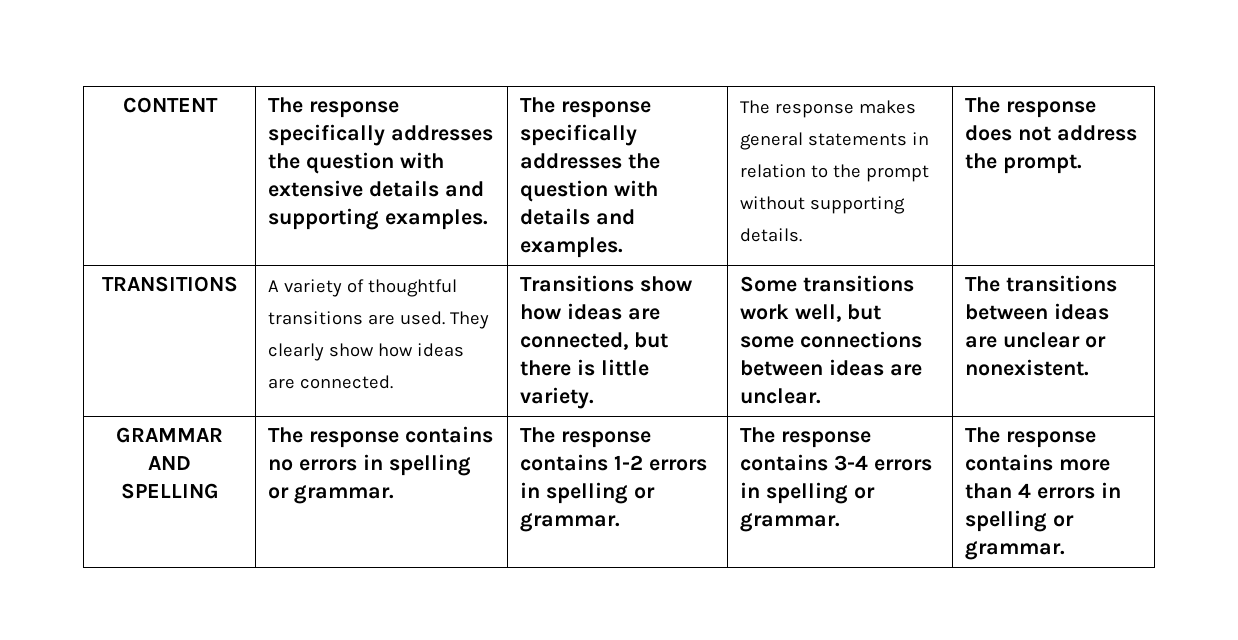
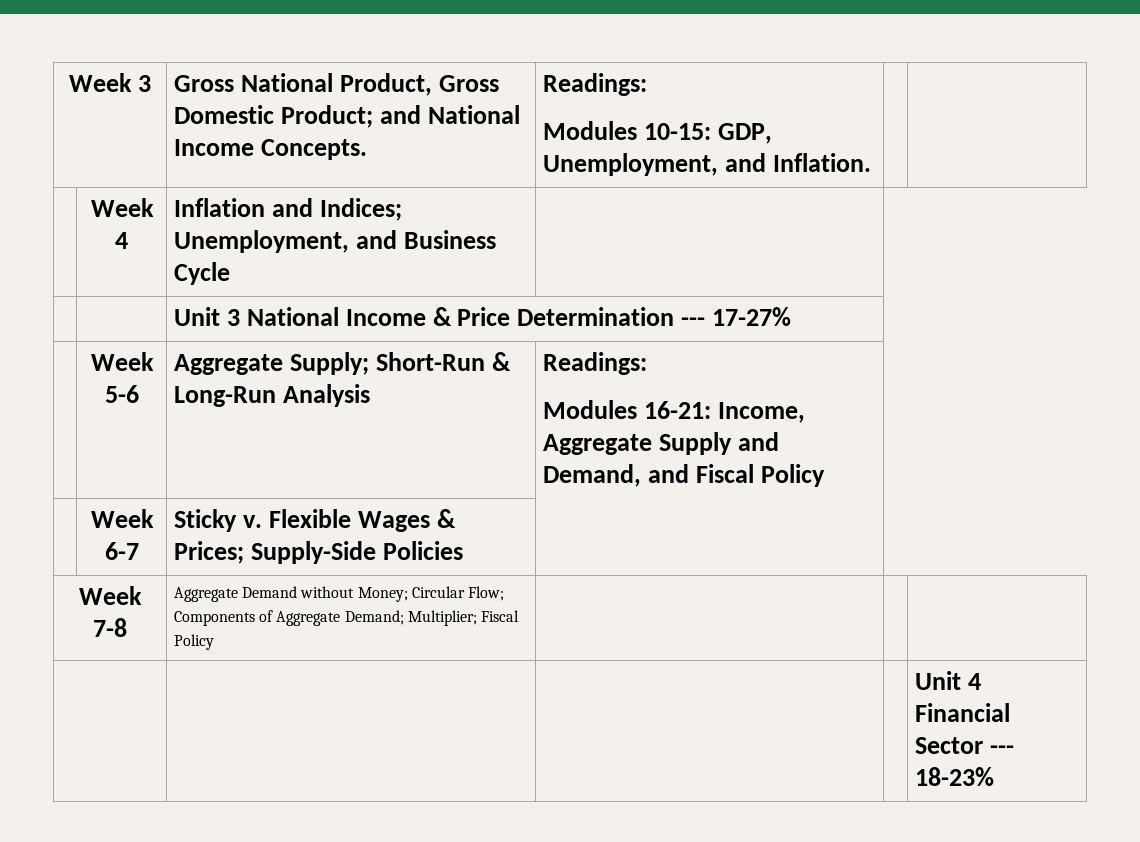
- CONTENT | The response specifically addresses the question with extensive details and supporting examples. | The response specifically addresses the question with details and examples. | The response makes general statements in relation to the prompt without supporting details. | The response does not address the prompt.
- TRANSITIONS | A variety of thoughtful transitions are used. They clearly show how ideas are connected. | Transitions show how ideas are connected, but there is little variety. | Some transitions work well, but some connections between ideas are unclear. | The transitions between ideas are unclear or nonexistent.
- GRAMMAR AND SPELLING | The response contains no errors in spelling or grammar. | The response contains 1-2 errors in spelling or grammar. | The response contains 3-4 errors in spelling or grammar. | The response contains more than 4 errors in spelling or grammar.
+ Week 3 | Gross National Product, Gross Domestic Product; and National Income Concepts. | Readings:
+ Modules 10-15: GDP, Unemployment, and Inflation. | |
+ | Week 4 | Inflation and Indices; Unemployment, and Business Cycle |
+ | | Unit 3 National Income & Price Determination --- 17-27%
+ | Week 5-6 | Aggregate Supply; Short-Run & Long-Run Analysis | Readings:
+ Modules 16-21: Income, Aggregate Supply and Demand, and Fiscal Policy
+ | Week 6-7 | Sticky v. Flexible Wages & Prices; Supply-Side Policies |
+ Week 7-8 | Aggregate Demand without Money; Circular Flow; Components of Aggregate Demand; Multiplier; Fiscal Policy | | |
+ | | | | Unit 4 Financial Sector --- 18-23%

